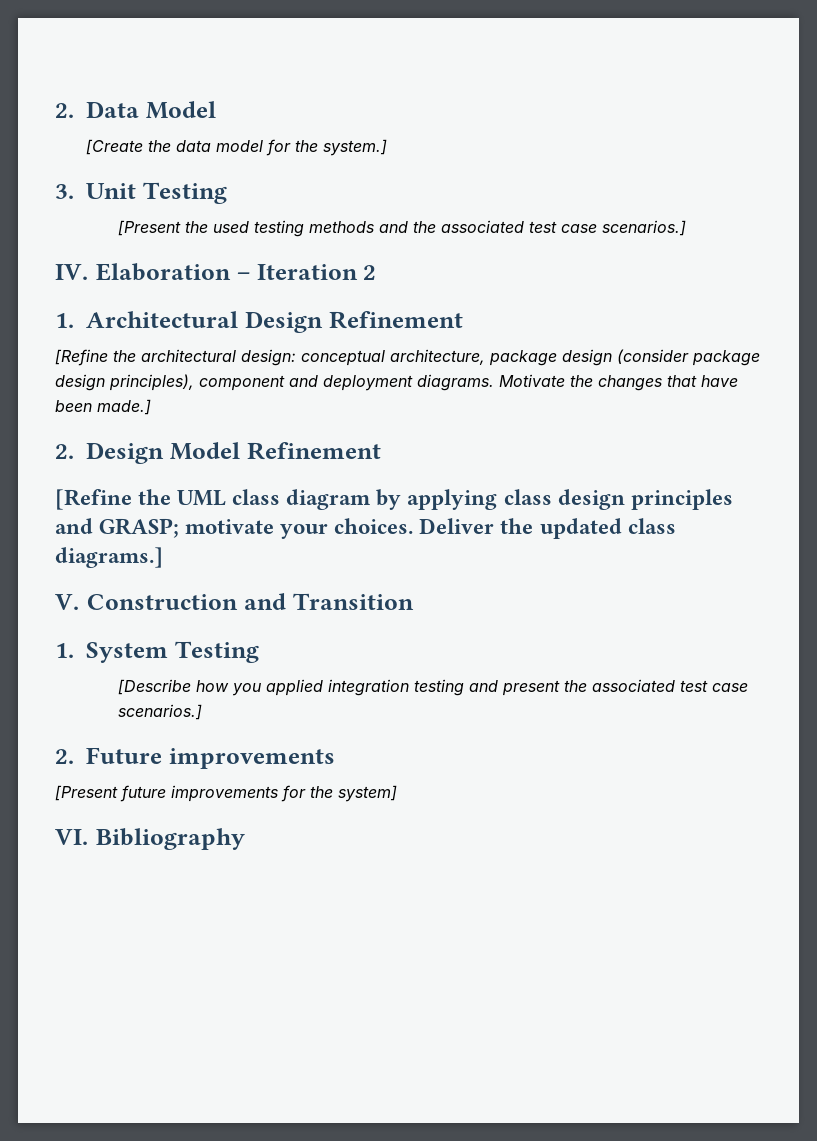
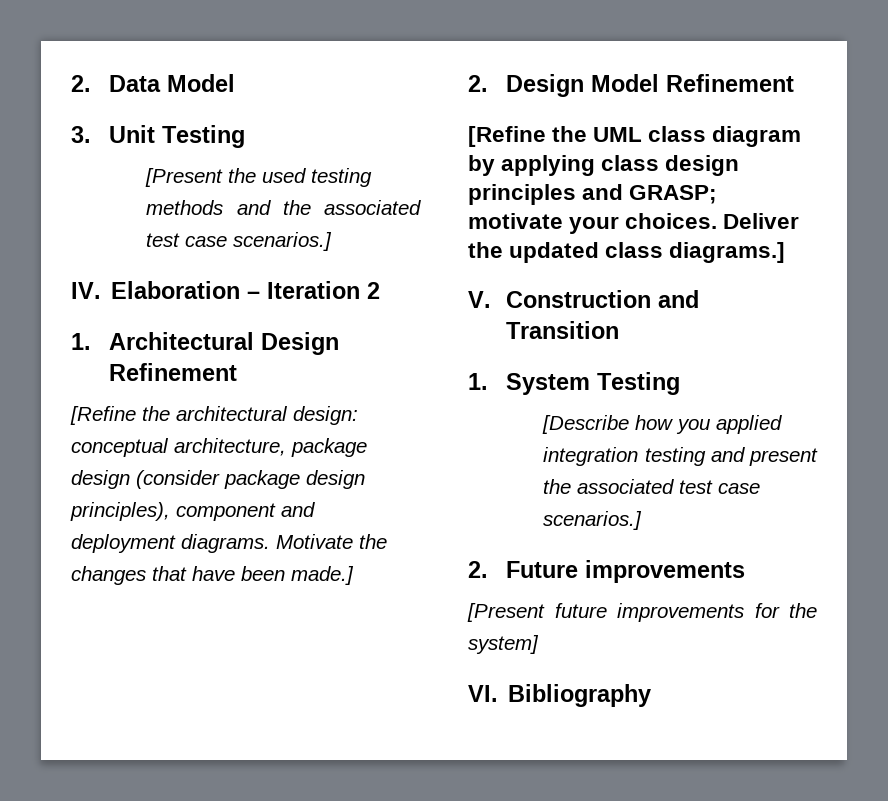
- [Create the data model for the system.]

